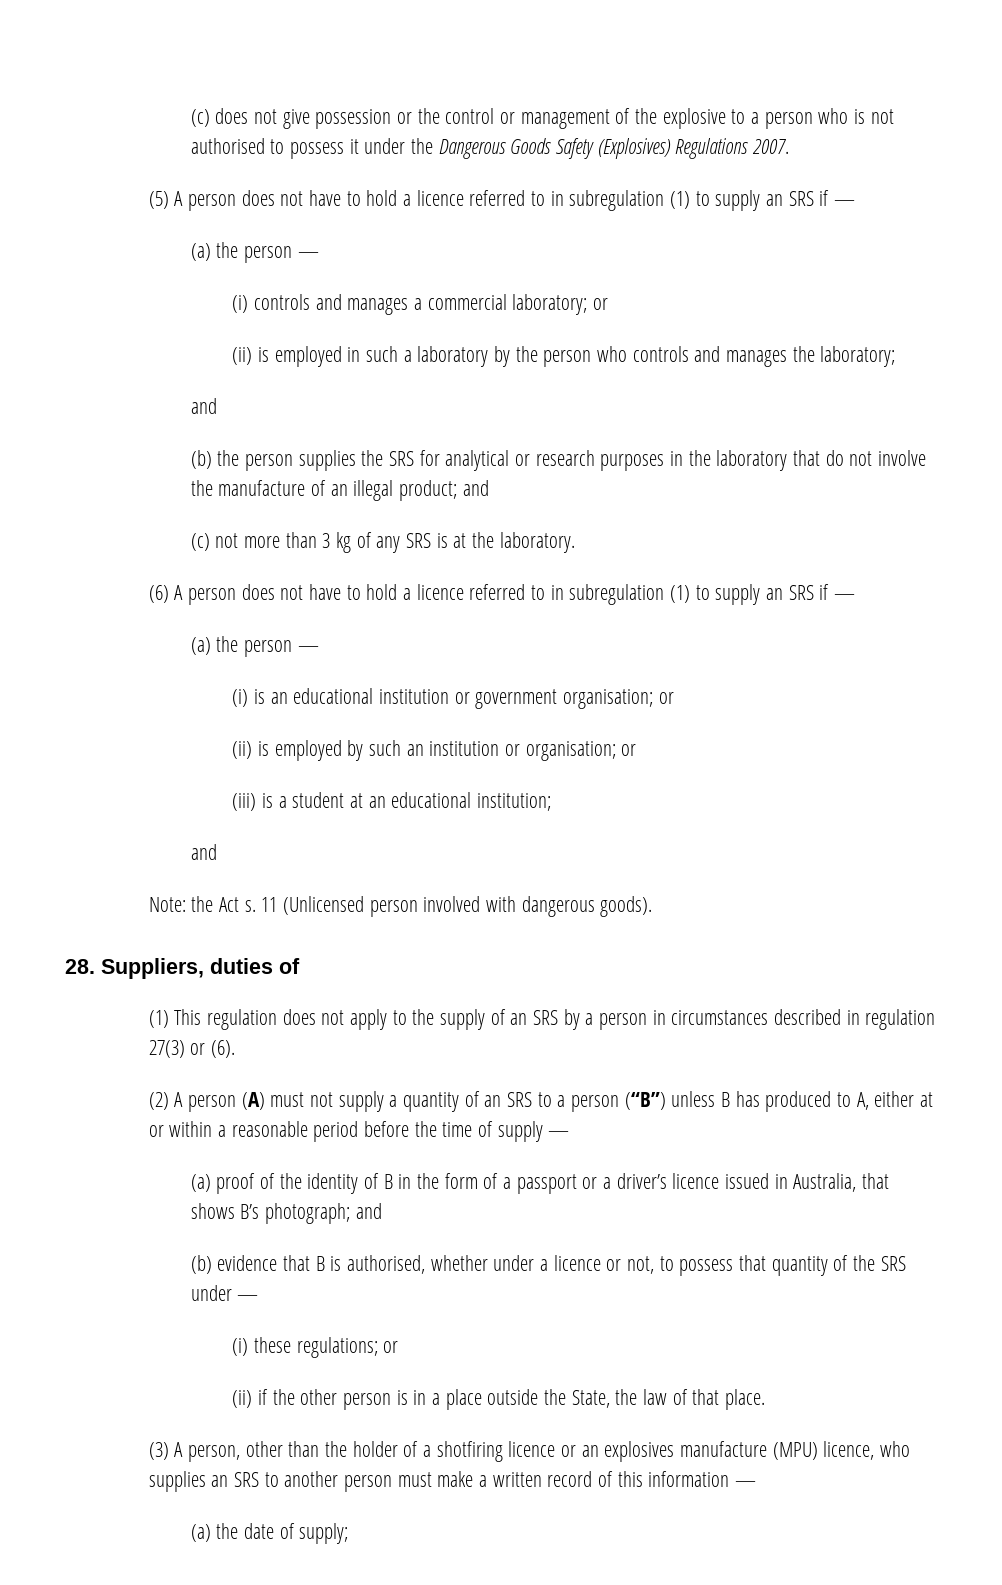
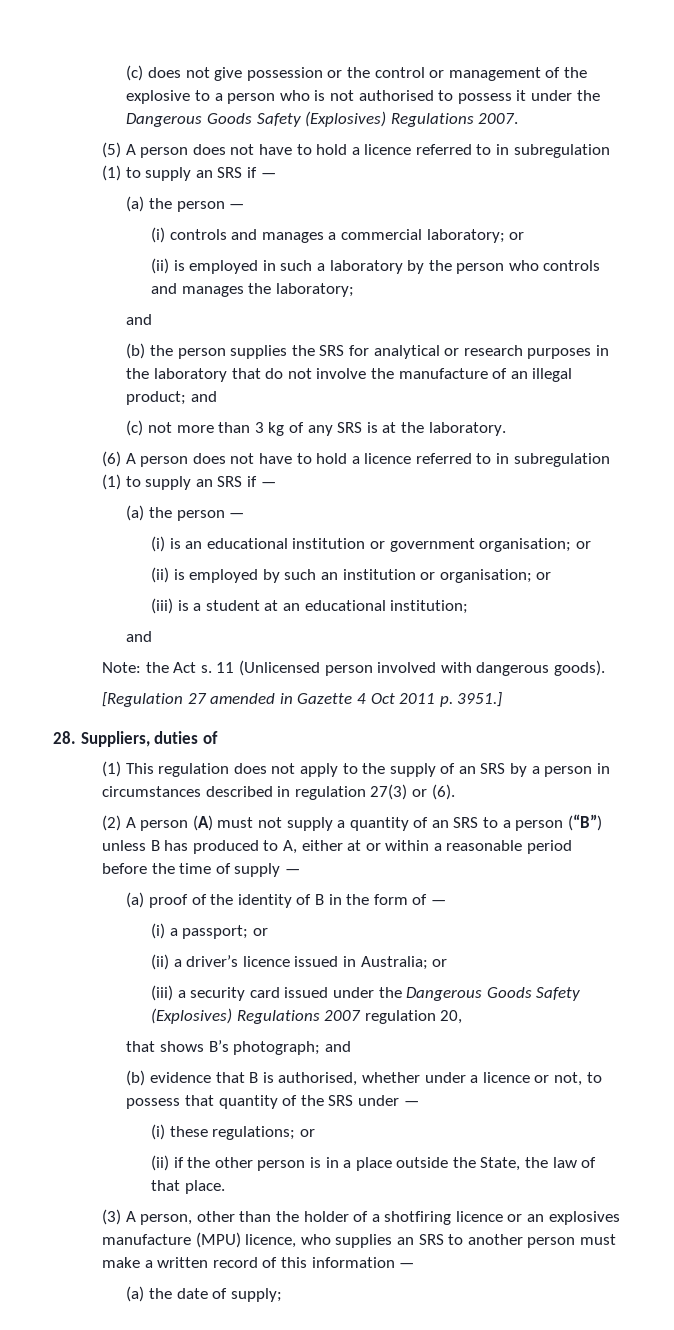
+ [Regulation 27 amended in Gazette 4 Oct 2011 p. 3951.]
- (a) proof of the identity of B in the form of a passport or a driver’s licence issued in Australia, that shows B’s photograph; and
+ (a) proof of the identity of B in the form of —
+ (i) a passport; or
+ (ii) a driver’s licence issued in Australia; or
+ (iii) a security card issued under the Dangerous Goods Safety (Explosives) Regulations 2007 regulation 20,
+ that shows B’s photograph; and

